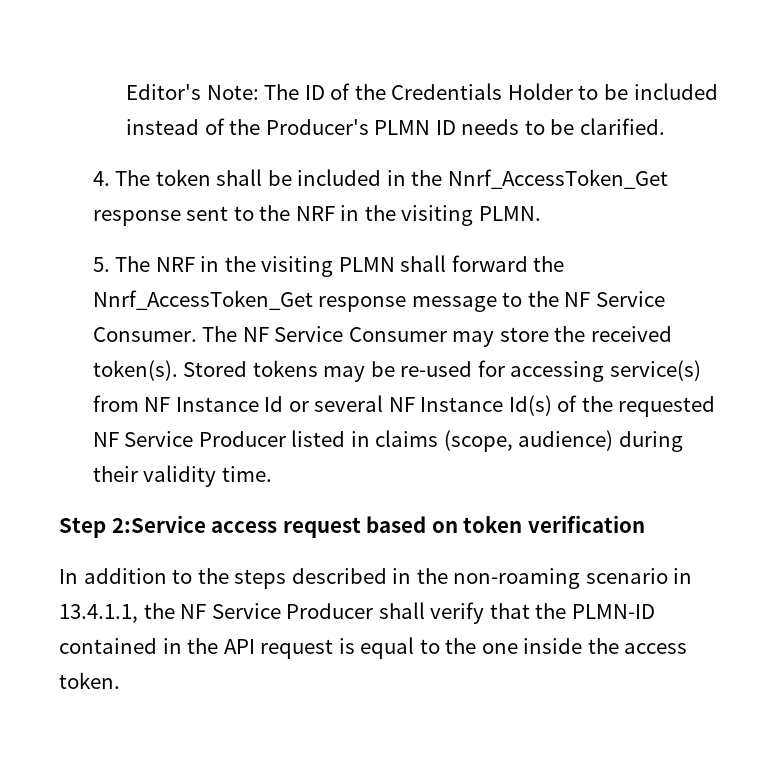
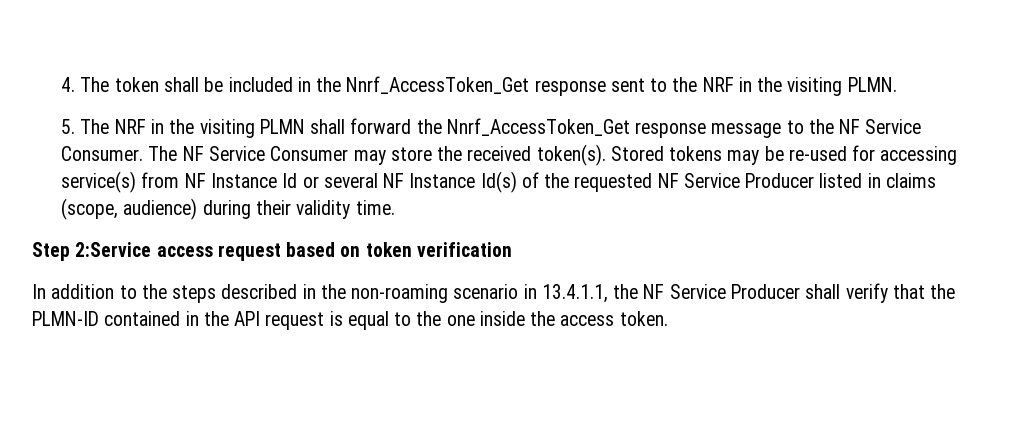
- Editor's Note: The ID of the Credentials Holder to be included instead of the Producer's PLMN ID needs to be clarified.

